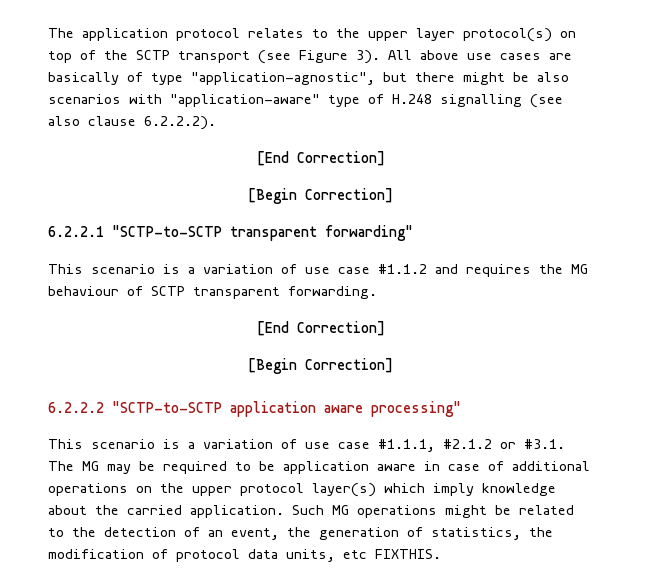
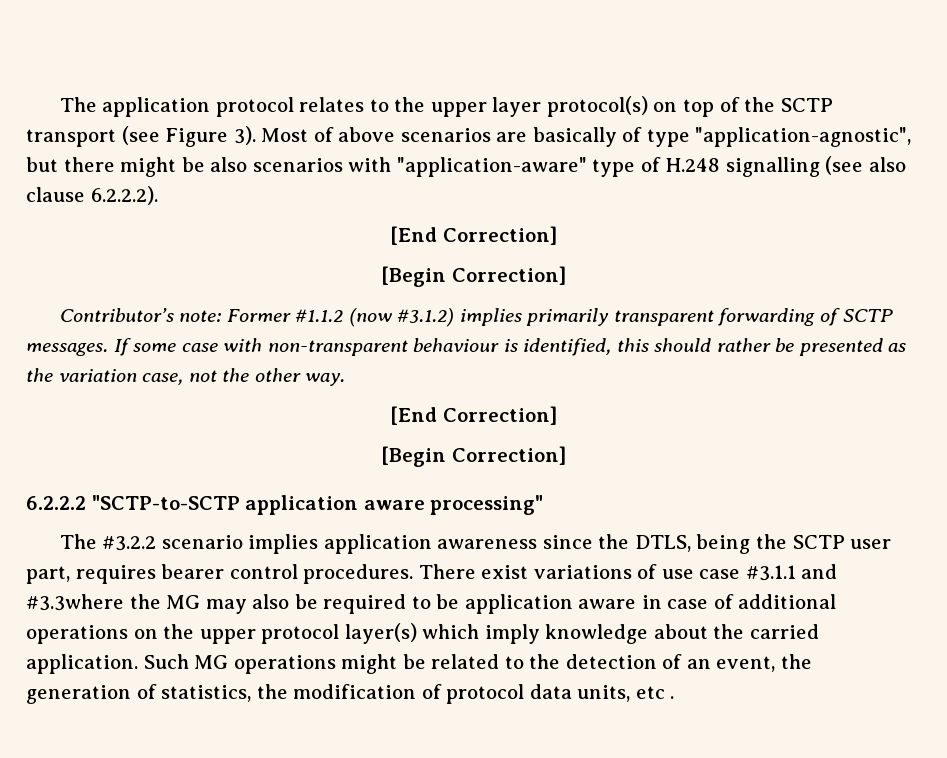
- All above use cases are basically of type "application-agnostic", but there might be also scenarios with "application-aware" type of H.248 signalling (see also clause 6.2.2.2).
+ Most of above scenarios are basically of type "application-agnostic", but there might be also scenarios with "application-aware" type of H.248 signalling (see also clause 6.2.2.2).
- 6.2.2.1 "SCTP-to-SCTP transparent forwarding"
- This scenario is a variation of use case #1.1.2 and requires the MG behaviour of SCTP transparent forwarding.
+ Contributor’s note: Former #1.1.2 (now #3.1.2) implies primarily transparent forwarding of SCTP messages. If some case with non-transparent behaviour is identified, this should rather be presented as the variation case, not the other way.
- This scenario is a variation of use case #1.1.1, #2.1.2 or #3.1. The MG may be required to be application aware in case of additional operations on the upper protocol layer(s) which imply knowledge about the carried application.
+ The #3.2.2 scenario implies application awareness since the DTLS, being the SCTP user part, requires bearer control procedures. There exist variations of use case #3.1.1 and #3.3where the MG may also be required to be application aware in case of additional operations on the upper protocol layer(s) which imply knowledge about the carried application.
- Such MG operations might be related to the detection of an event, the generation of statistics, the modification of protocol data units, etc FIXTHIS.
+ Such MG operations might be related to the detection of an event, the generation of statistics, the modification of protocol data units, etc .

